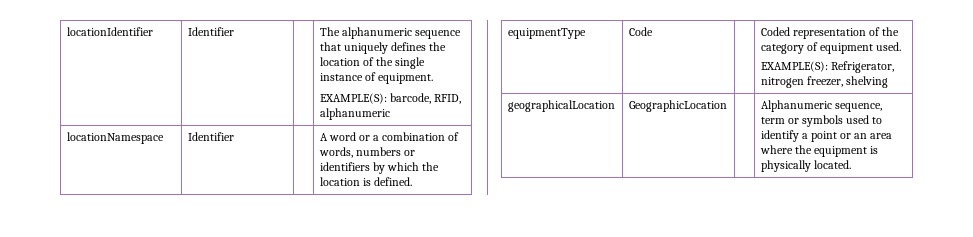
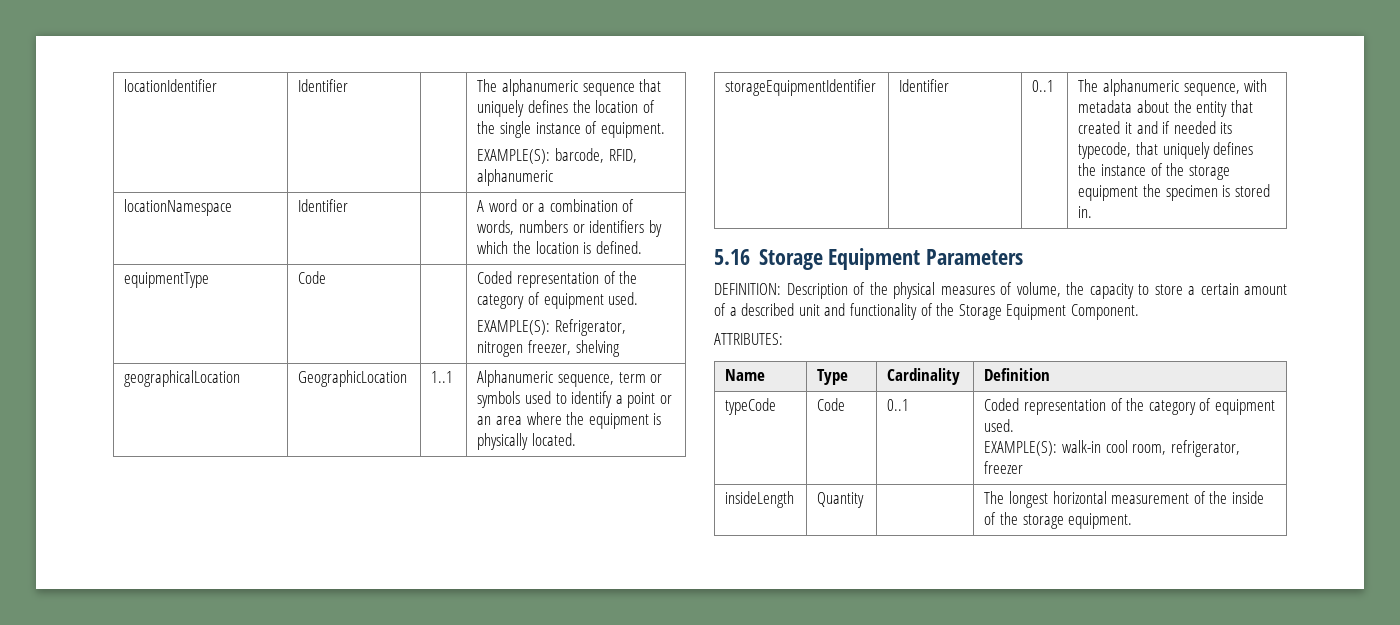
- geographicalLocation | GeographicLocation | | Alphanumeric sequence, term or symbols used to identify a point or an area where the equipment is physically located.
+ geographicalLocation | GeographicLocation | 1..1 | Alphanumeric sequence, term or symbols used to identify a point or an area where the equipment is physically located.
+ storageEquipmentIdentifier | Identifier | 0..1 | The alphanumeric sequence, with metadata about the entity that created it and if needed its typecode, that uniquely defines the instance of the storage equipment the specimen is stored in.
+ 5.16 Storage Equipment Parameters
+ DEFINITION: Description of the physical measures of volume, the capacity to store a certain amount of a described unit and functionality of the Storage Equipment Component.
+ ATTRIBUTES:
+ Name | Type | Cardinality | Definition
+ typeCode | Code | 0..1 | Coded representation of the category of equipment used.
+ EXAMPLE(S): walk-in cool room, refrigerator, freezer
+ insideLength | Quantity | | The longest horizontal measurement of the inside of the storage equipment.

